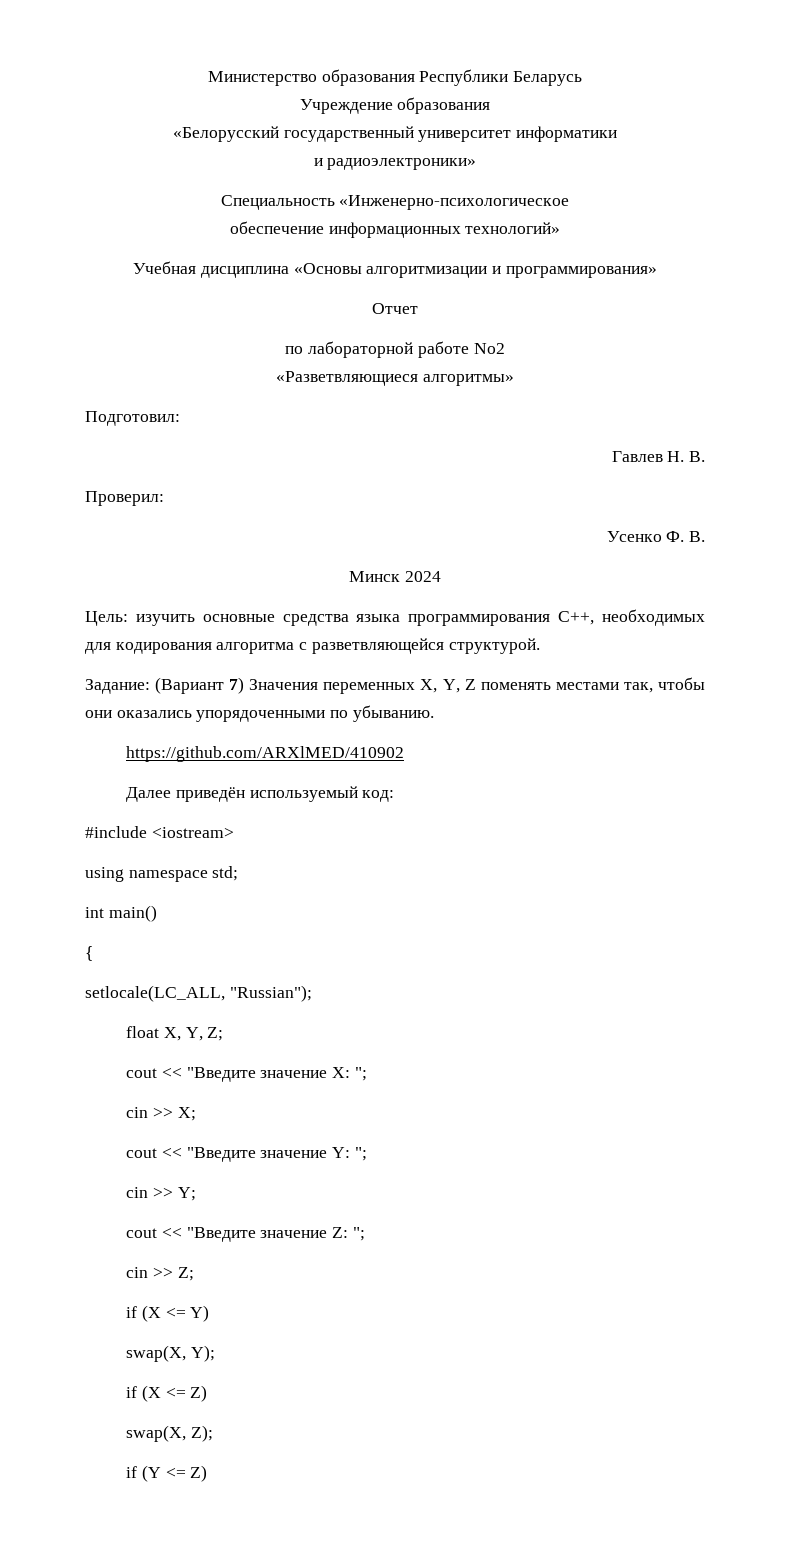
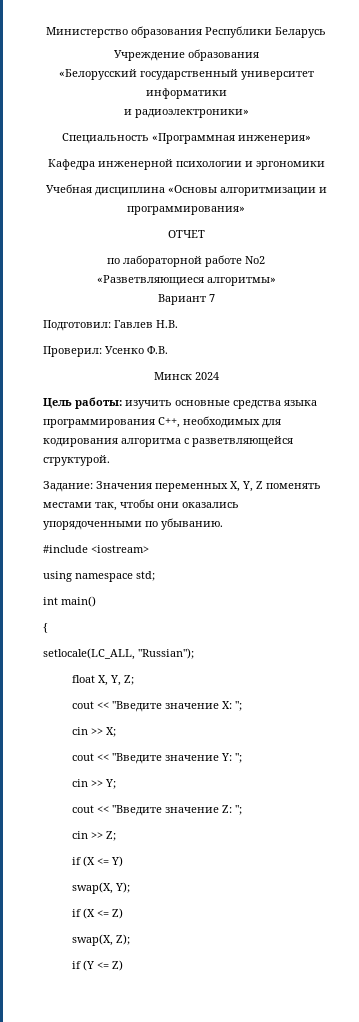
- Специальность «Инженерно-психологическое
- обеспечение информационных технологий»
+ Специальность «Программная инженерия»
+ Кафедра инженерной психологии и эргономики
- Отчет
+ ОТЧЕТ
+ Вариант 7
- Подготовил:
- Гавлев Н. В.
- Проверил:
- Усенко Ф. В.
+ Подготовил: Гавлев Н.В.
+ Проверил: Усенко Ф.В.
- Цель: изучить основные средства языка программирования С++, необходимых для кодирования алгоритма с разветвляющейся структурой.
+ Цель работы: изучить основные средства языка программирования С++, необходимых для кодирования алгоритма с разветвляющейся структурой.
- Задание: (Вариант 7) Значения переменных X, Y, Z поменять местами так, чтобы они оказались упорядоченными по убыванию.
+ Задание: Значения переменных X, Y, Z поменять местами так, чтобы они оказались упорядоченными по убыванию.
- https://github.com/ARXlMED/410902
- Далее приведён используемый код:

